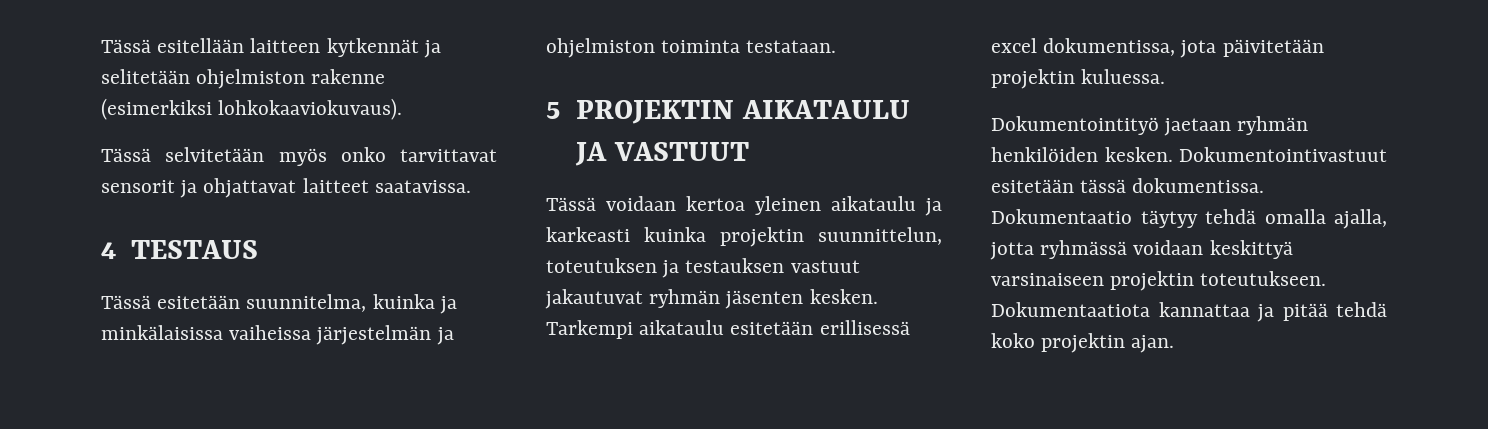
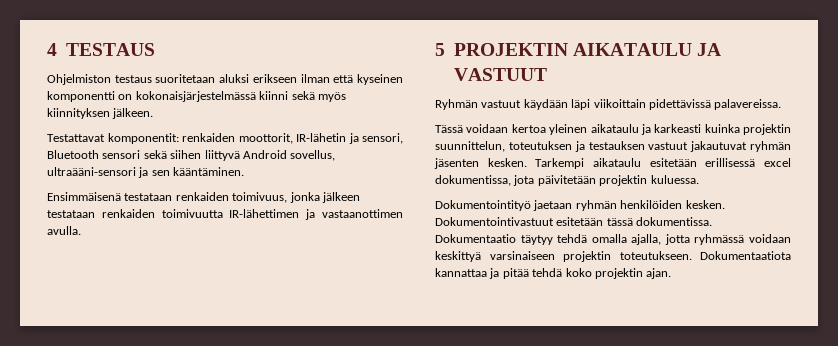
- Tässä esitellään laitteen kytkennät ja selitetään ohjelmiston rakenne (esimerkiksi lohkokaaviokuvaus).
- Tässä selvitetään myös onko tarvittavat sensorit ja ohjattavat laitteet saatavissa.
  4 TESTAUS
- Tässä esitetään suunnitelma, kuinka ja minkälaisissa vaiheissa järjestelmän ja ohjelmiston toiminta testataan.
+ Ohjelmiston testaus suoritetaan aluksi erikseen ilman että kyseinen komponentti on kokonaisjärjestelmässä kiinni sekä myös kiinnityksen jälkeen.
+ Testattavat komponentit: renkaiden moottorit, IR-lähetin ja sensori, Bluetooth sensori sekä siihen liittyvä Android sovellus, ultraääni-sensori ja sen kääntäminen.
+ Ensimmäisenä testataan renkaiden toimivuus, jonka jälkeen testataan renkaiden toimivuutta IR-lähettimen ja vastaanottimen avulla.
+ Ryhmän vastuut käydään läpi viikoittain pidettävissä palavereissa.

